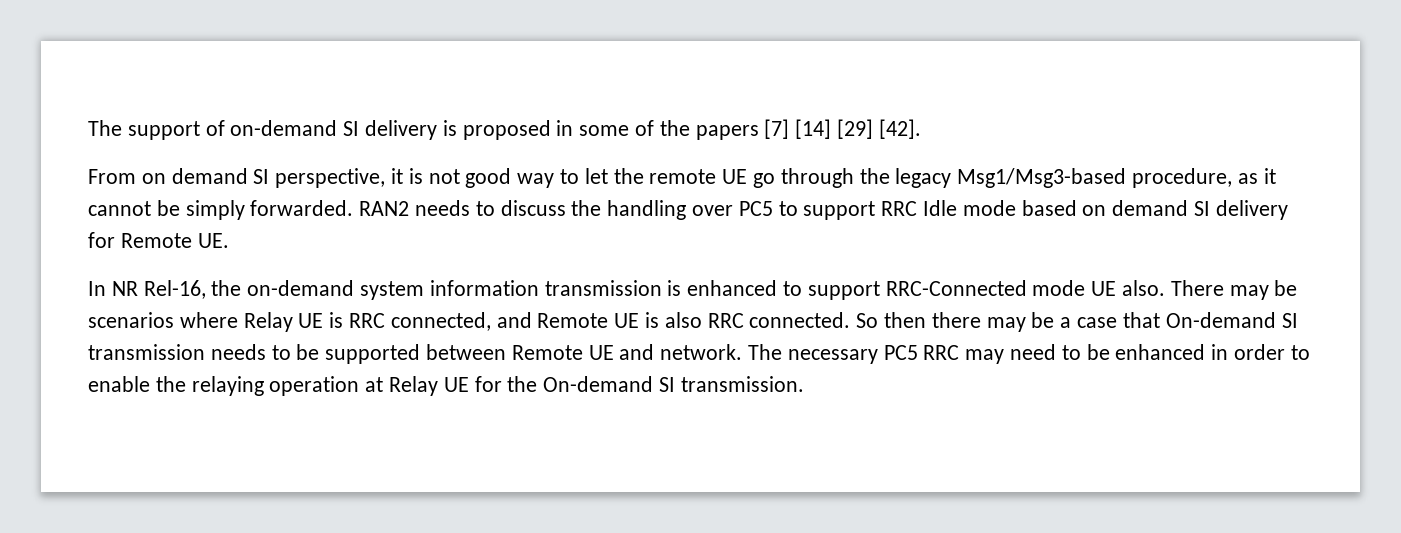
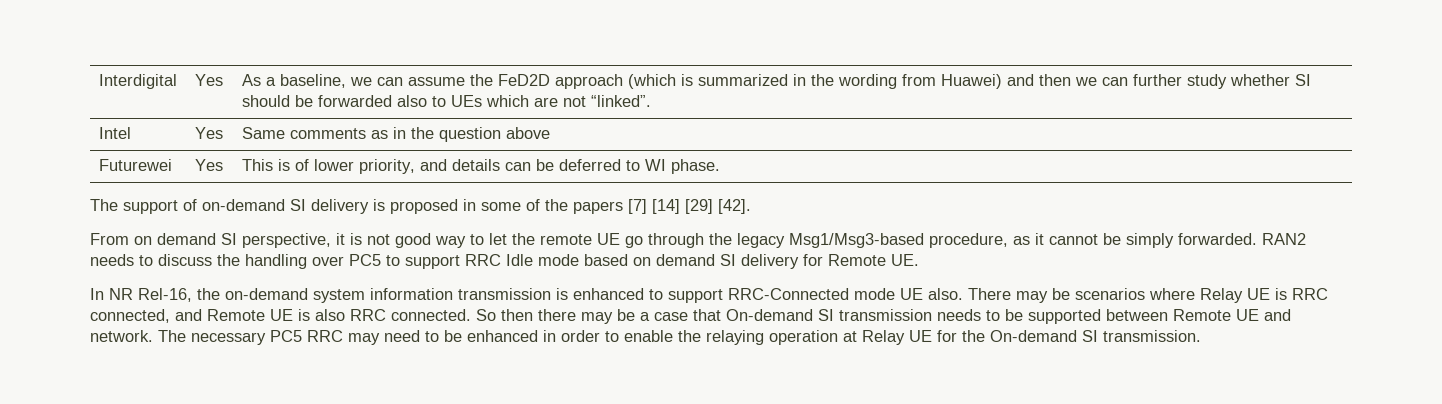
+ Interdigital | Yes | As a baseline, we can assume the FeD2D approach (which is summarized in the wording from Huawei) and then we can further study whether SI should be forwarded also to UEs which are not “linked”.
+ Intel | Yes | Same comments as in the question above
+ Futurewei | Yes | This is of lower priority, and details can be deferred to WI phase.

